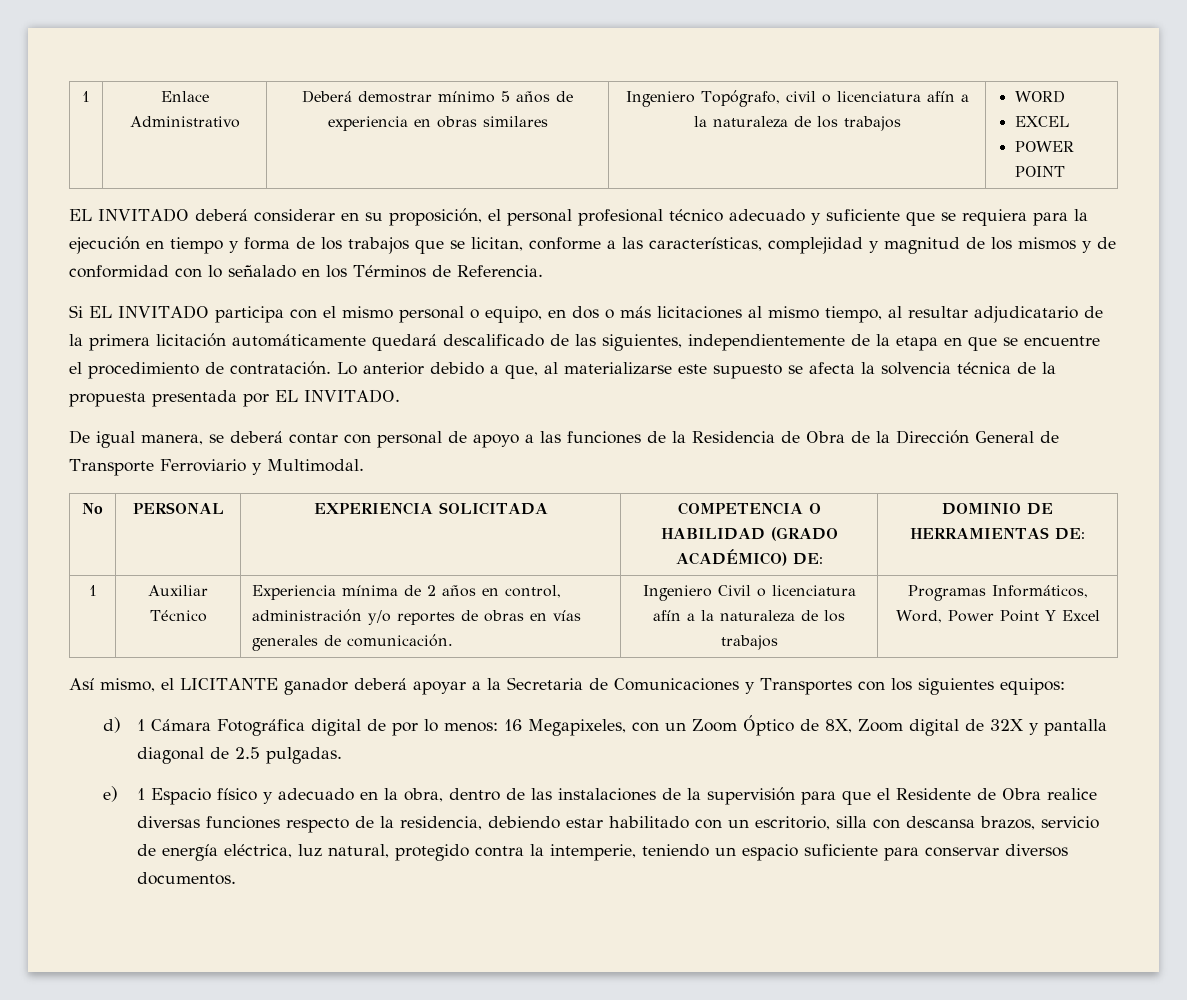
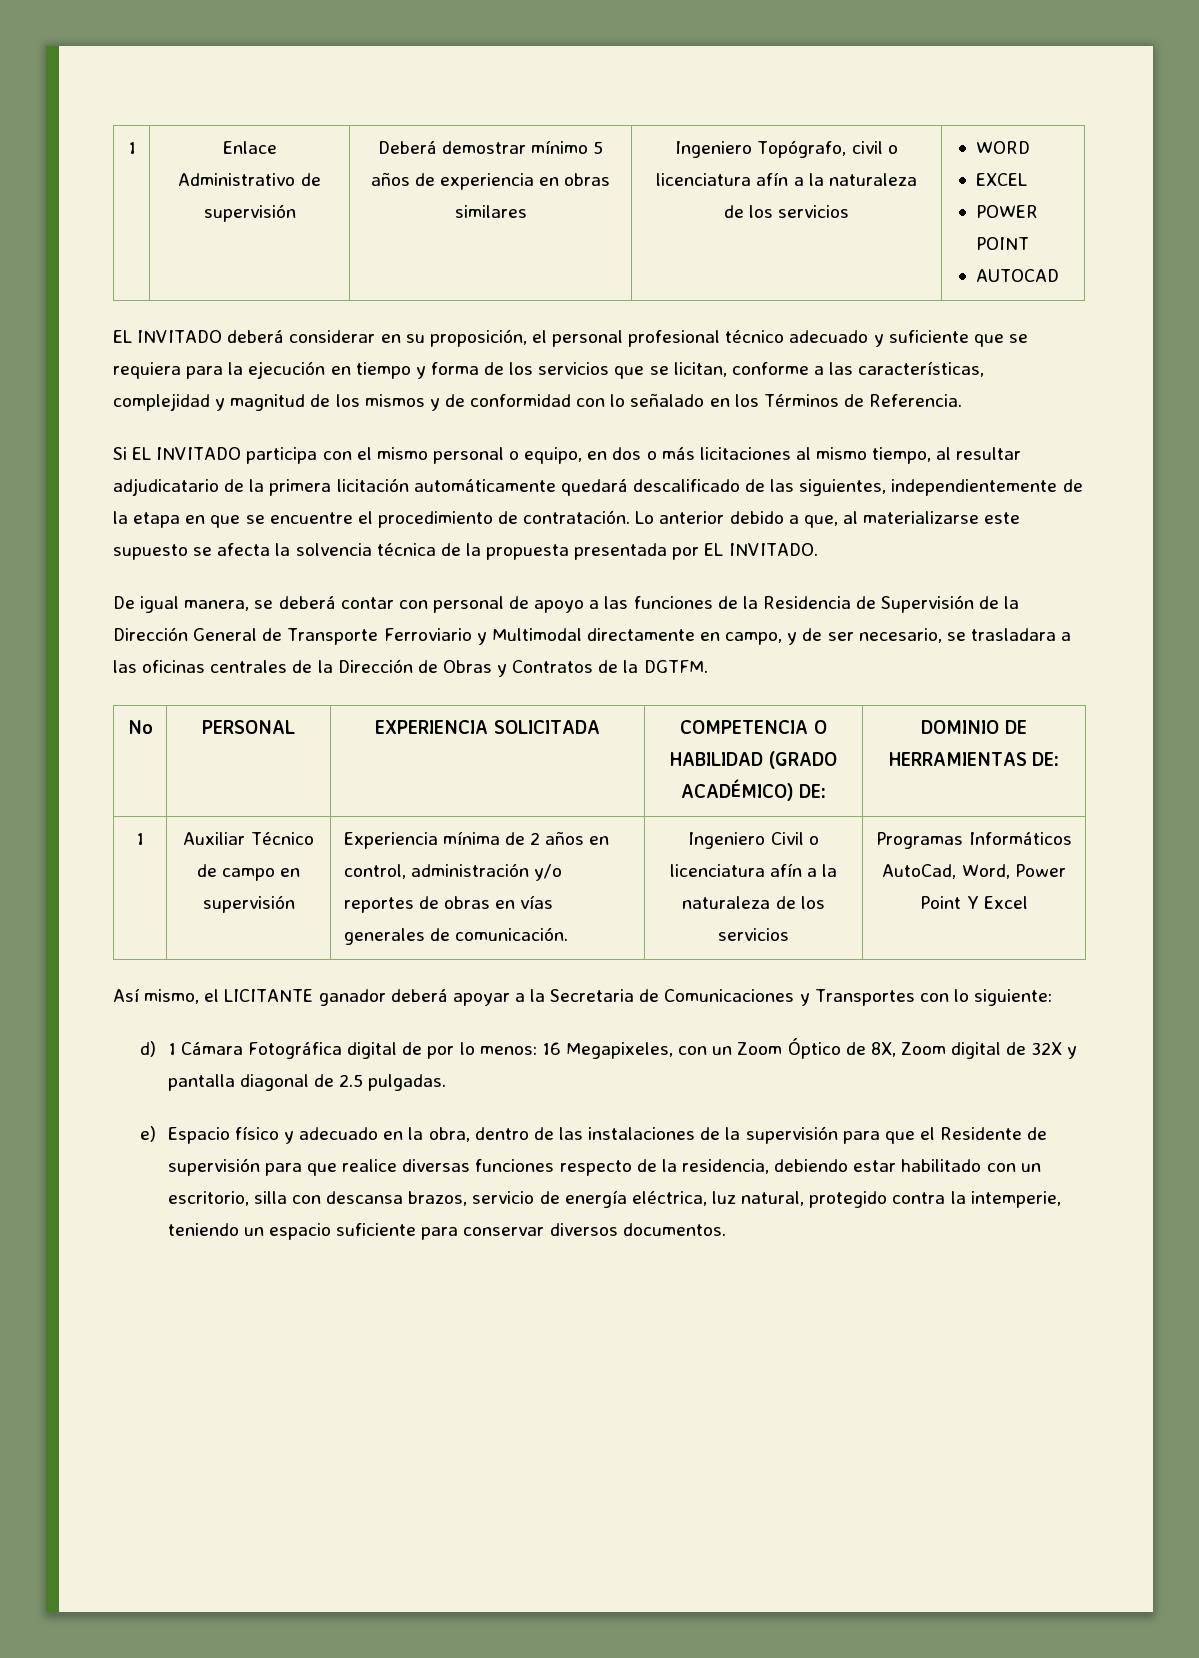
- 1 | Enlace Administrativo | Deberá demostrar mínimo 5 años de experiencia en obras similares | Ingeniero Topógrafo, civil o licenciatura afín a la naturaleza de los trabajos | WORD
+ 1 | Enlace Administrativo de supervisión | Deberá demostrar mínimo 5 años de experiencia en obras similares | Ingeniero Topógrafo, civil o licenciatura afín a la naturaleza de los servicios | WORD
  EXCEL
  POWER POINT
+ AUTOCAD
- EL INVITADO deberá considerar en su proposición, el personal profesional técnico adecuado y suficiente que se requiera para la ejecución en tiempo y forma de los trabajos que se licitan, conforme a las características, complejidad y magnitud de los mismos y de conformidad con lo señalado en los Términos de Referencia.
+ EL INVITADO deberá considerar en su proposición, el personal profesional técnico adecuado y suficiente que se requiera para la ejecución en tiempo y forma de los servicios que se licitan, conforme a las características, complejidad y magnitud de los mismos y de conformidad con lo señalado en los Términos de Referencia.
- De igual manera, se deberá contar con personal de apoyo a las funciones de la Residencia de Obra de la Dirección General de Transporte Ferroviario y Multimodal.
+ De igual manera, se deberá contar con personal de apoyo a las funciones de la Residencia de Supervisión de la Dirección General de Transporte Ferroviario y Multimodal directamente en campo, y de ser necesario, se trasladara a las oficinas centrales de la Dirección de Obras y Contratos de la DGTFM.
- Auxiliar Técnico
+ Auxiliar Técnico de campo en supervisión
- Ingeniero Civil o licenciatura afín a la naturaleza de los trabajos
+ Ingeniero Civil o licenciatura afín a la naturaleza de los servicios
- Programas Informáticos, Word, Power Point Y Excel
+ Programas Informáticos AutoCad, Word, Power Point Y Excel
- Así mismo, el LICITANTE ganador deberá apoyar a la Secretaria de Comunicaciones y Transportes con los siguientes equipos:
+ Así mismo, el LICITANTE ganador deberá apoyar a la Secretaria de Comunicaciones y Transportes con lo siguiente:
- e) 1 Espacio físico y adecuado en la obra, dentro de las instalaciones de la supervisión para que el Residente de Obra realice diversas funciones respecto de la residencia, debiendo estar habilitado con un escritorio, silla con descansa brazos, servicio de energía eléctrica, luz natural, protegido contra la intemperie, teniendo un espacio suficiente para conservar diversos documentos.
+ e) Espacio físico y adecuado en la obra, dentro de las instalaciones de la supervisión para que el Residente de supervisión para que realice diversas funciones respecto de la residencia, debiendo estar habilitado con un escritorio, silla con descansa brazos, servicio de energía eléctrica, luz natural, protegido contra la intemperie, teniendo un espacio suficiente para conservar diversos documentos.

